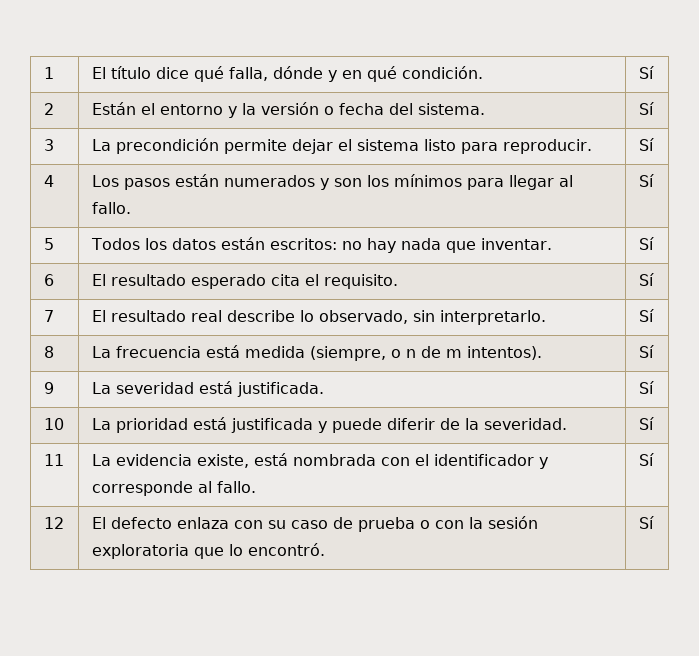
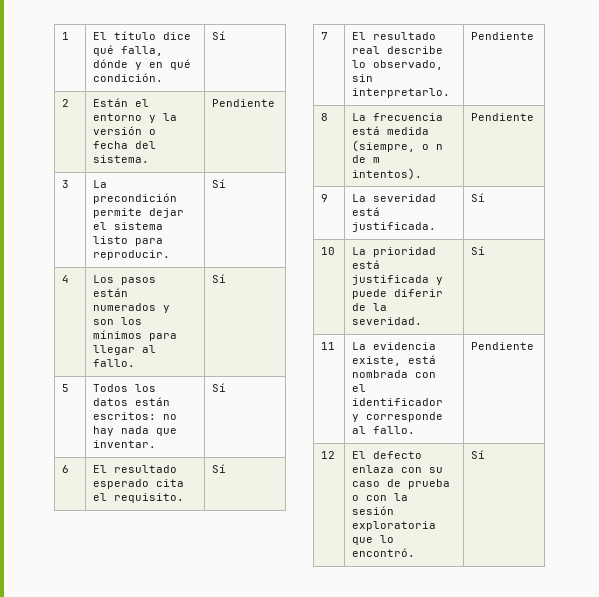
- 2 | Están el entorno y la versión o fecha del sistema. | Sí
+ 2 | Están el entorno y la versión o fecha del sistema. | Pendiente
- 7 | El resultado real describe lo observado, sin interpretarlo. | Sí
+ 7 | El resultado real describe lo observado, sin interpretarlo. | Pendiente
- 8 | La frecuencia está medida (siempre, o n de m intentos). | Sí
+ 8 | La frecuencia está medida (siempre, o n de m intentos). | Pendiente
- 11 | La evidencia existe, está nombrada con el identificador y corresponde al fallo. | Sí
+ 11 | La evidencia existe, está nombrada con el identificador y corresponde al fallo. | Pendiente

